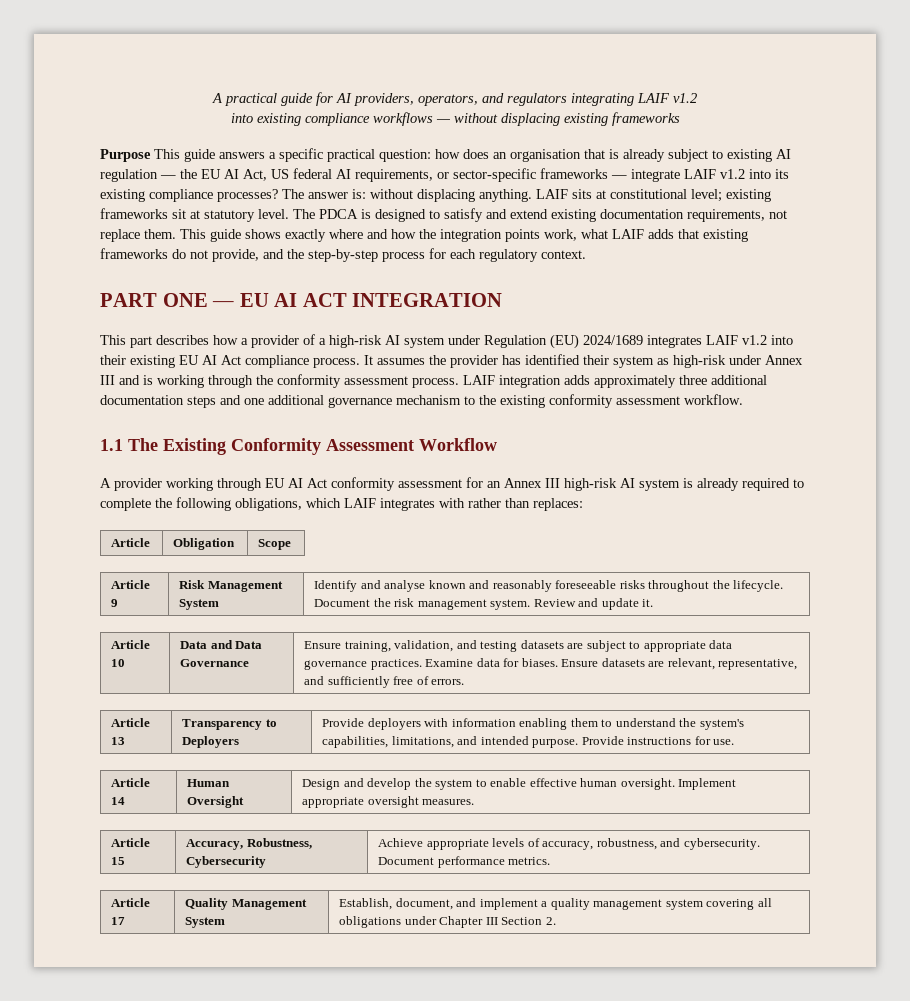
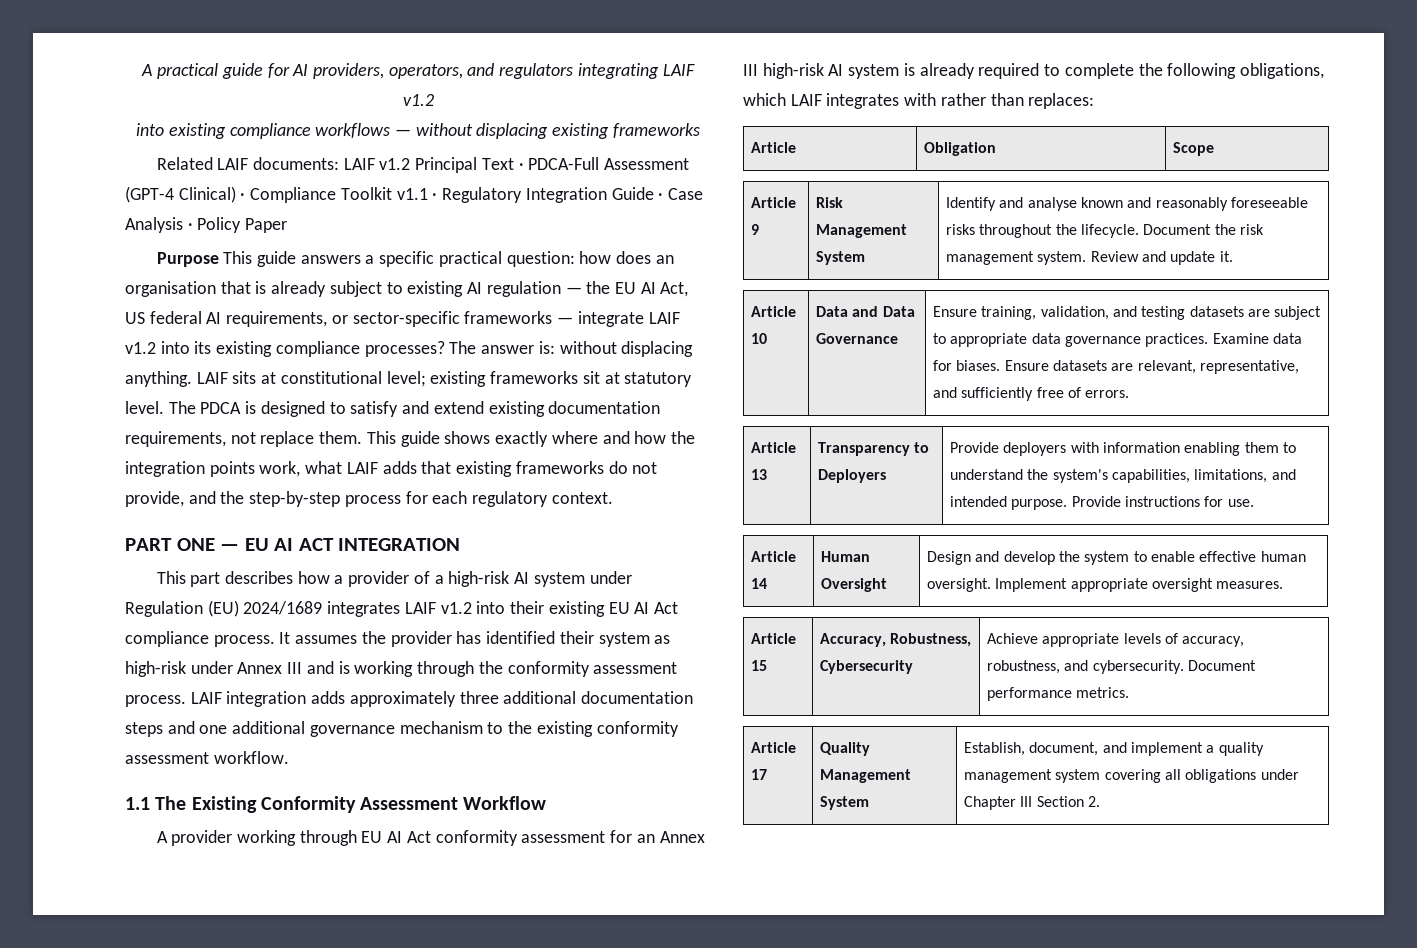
+ Related LAIF documents: LAIF v1.2 Principal Text · PDCA-Full Assessment (GPT-4 Clinical) · Compliance Toolkit v1.1 · Regulatory Integration Guide · Case Analysis · Policy Paper

